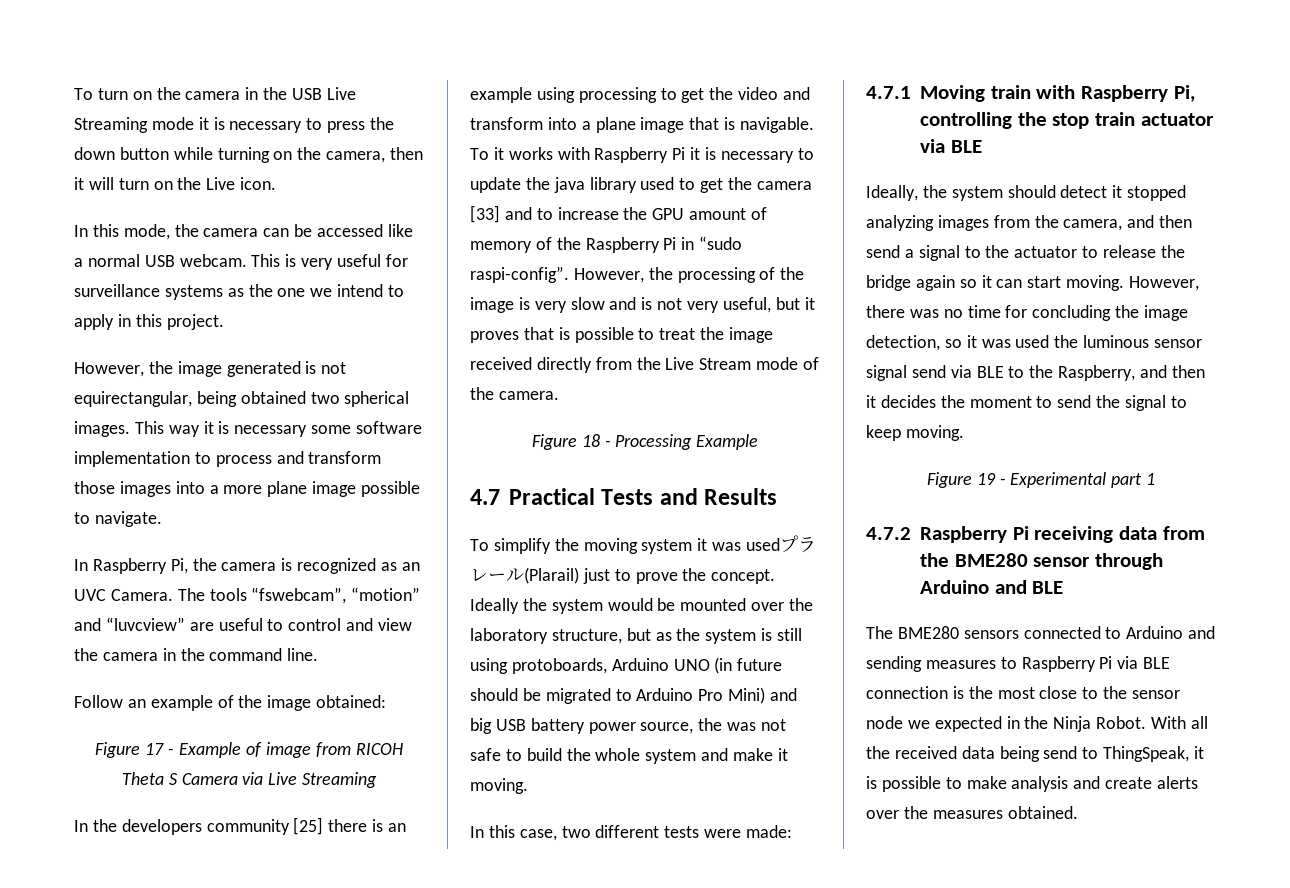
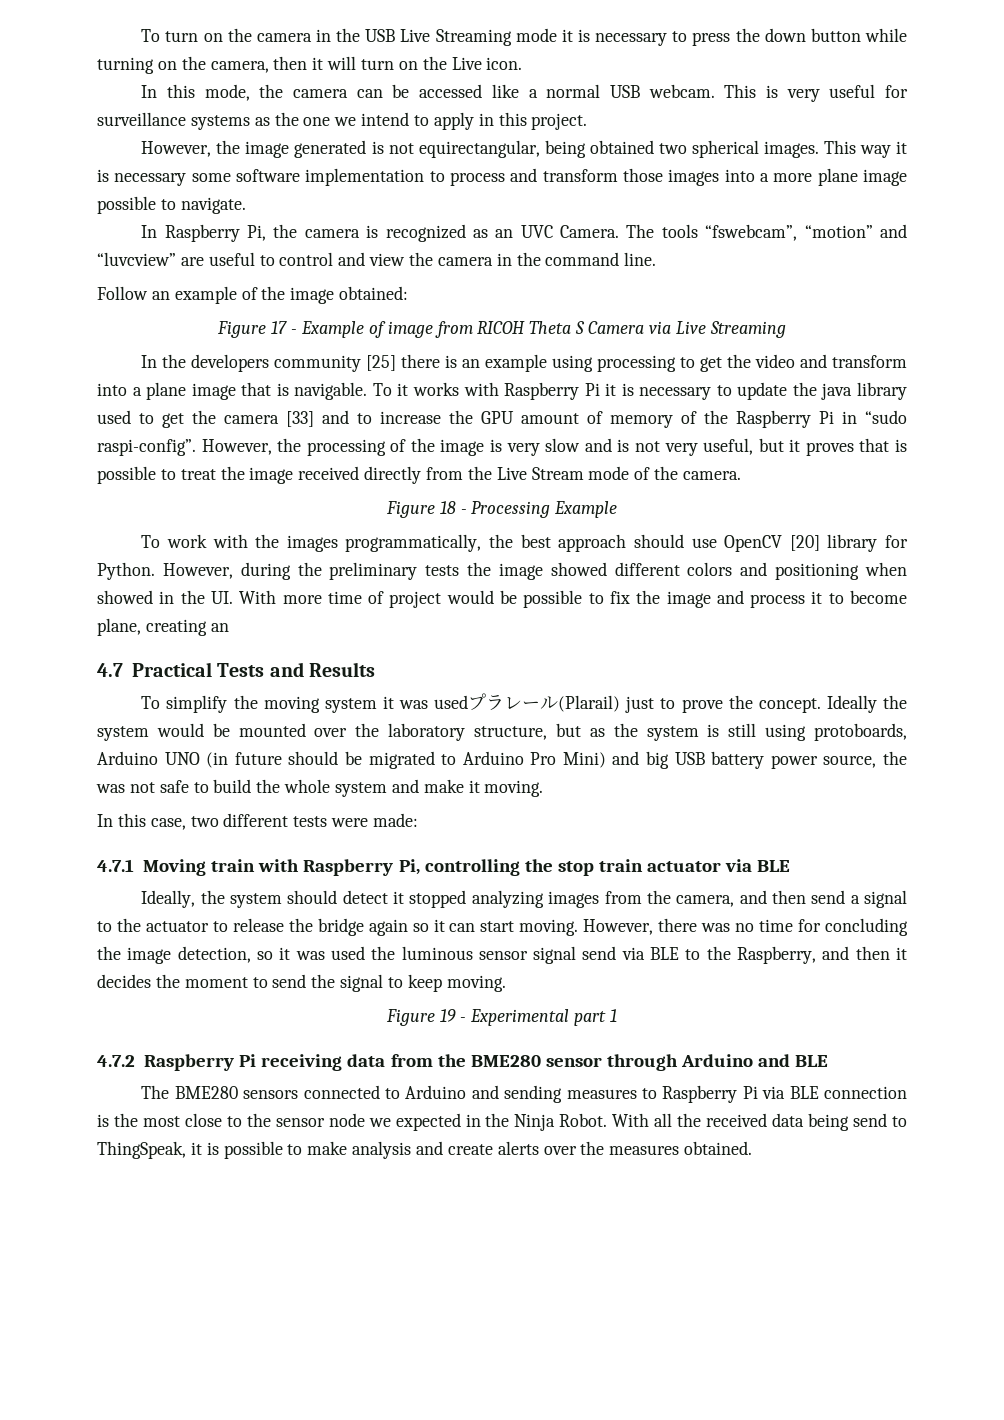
+ To work with the images programmatically, the best approach should use OpenCV [20] library for Python. However, during the preliminary tests the image showed different colors and positioning when showed in the UI. With more time of project would be possible to fix the image and process it to become plane, creating an

